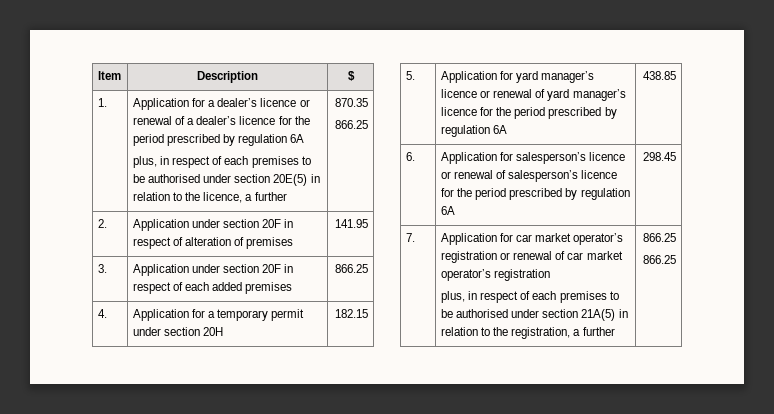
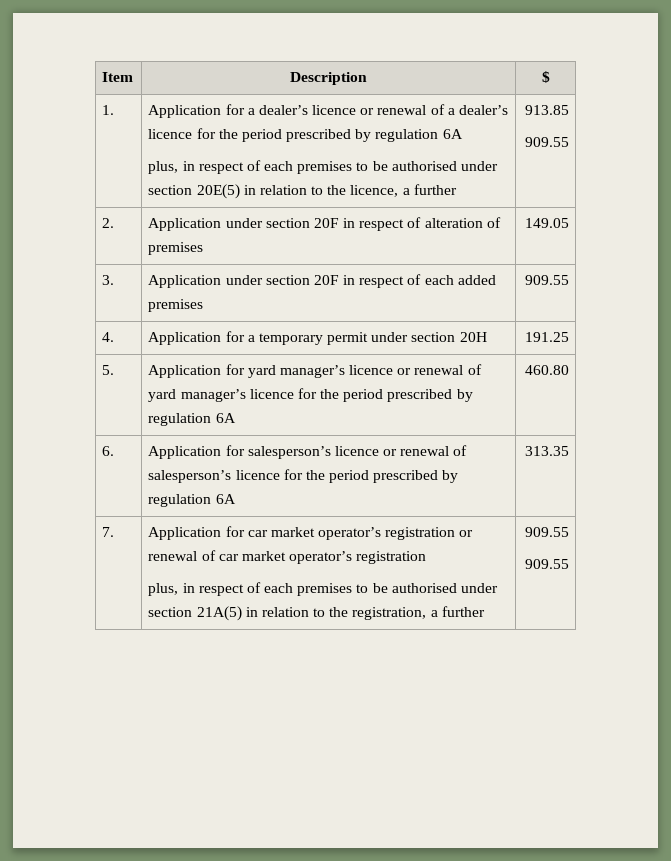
  1. | Application for a dealer’s licence or renewal of a dealer’s licence for the period prescribed by regulation 6A
- plus, in respect of each premises to be authorised under section 20E(5) in relation to the licence, a further | 870.35
- 866.25
+ plus, in respect of each premises to be authorised under section 20E(5) in relation to the licence, a further | 913.85
+ 909.55
- 2. | Application under section 20F in respect of alteration of premises | 141.95
+ 2. | Application under section 20F in respect of alteration of premises | 149.05
- 3. | Application under section 20F in respect of each added premises | 866.25
+ 3. | Application under section 20F in respect of each added premises | 909.55
- 4. | Application for a temporary permit under section 20H | 182.15
+ 4. | Application for a temporary permit under section 20H | 191.25
- 5. | Application for yard manager’s licence or renewal of yard manager’s licence for the period prescribed by regulation 6A | 438.85
+ 5. | Application for yard manager’s licence or renewal of yard manager’s licence for the period prescribed by regulation 6A | 460.80
- 6. | Application for salesperson’s licence or renewal of salesperson’s licence for the period prescribed by regulation 6A | 298.45
+ 6. | Application for salesperson’s licence or renewal of salesperson’s licence for the period prescribed by regulation 6A | 313.35
  7. | Application for car market operator’s registration or renewal of car market operator’s registration
- plus, in respect of each premises to be authorised under section 21A(5) in relation to the registration, a further | 866.25
- 866.25
+ plus, in respect of each premises to be authorised under section 21A(5) in relation to the registration, a further | 909.55
+ 909.55

